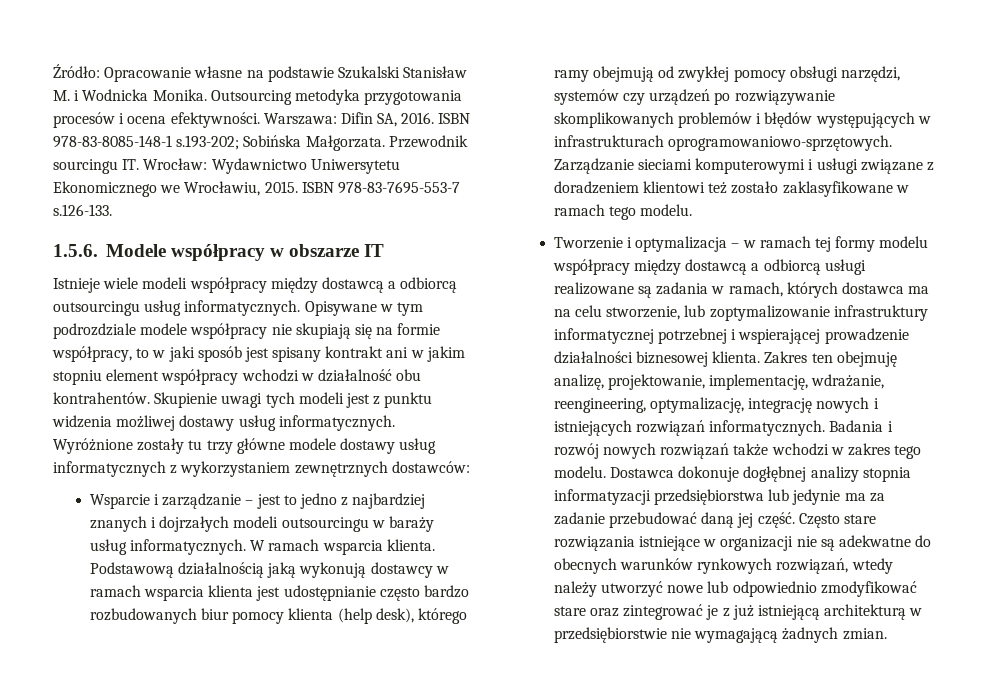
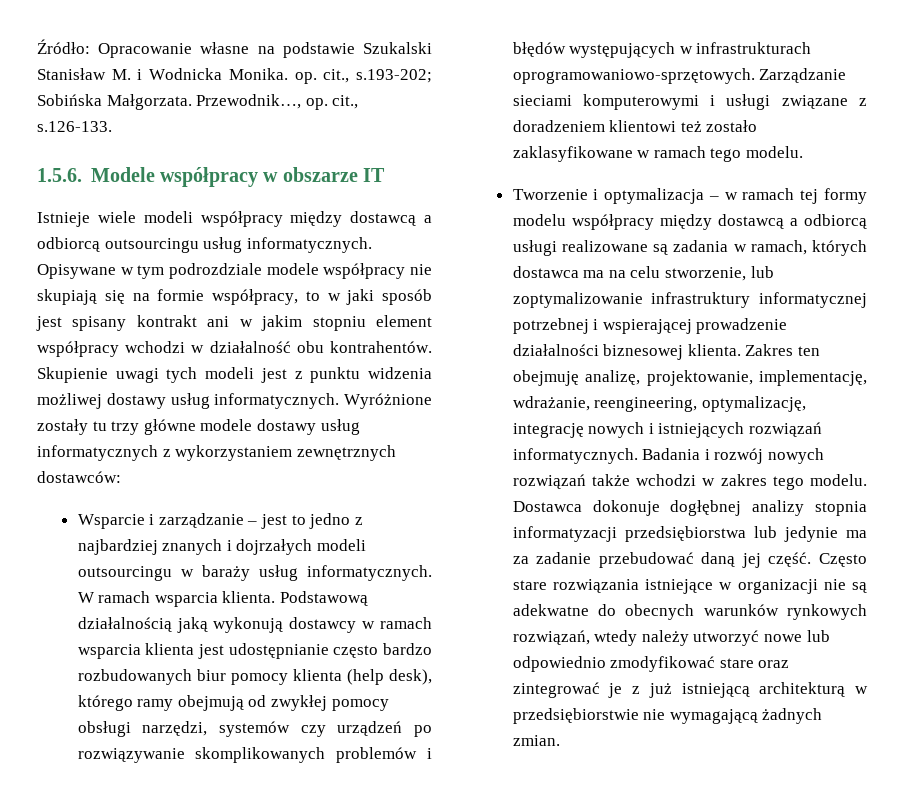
- Źródło: Opracowanie własne na podstawie Szukalski Stanisław M. i Wodnicka Monika. Outsourcing metodyka przygotowania procesów i ocena efektywności. Warszawa: Difin SA, 2016. ISBN 978-83-8085-148-1 s.193-202; Sobińska Małgorzata. Przewodnik sourcingu IT. Wrocław: Wydawnictwo Uniwersytetu Ekonomicznego we Wrocławiu, 2015. ISBN 978-83-7695-553-7 s.126-133.
+ Źródło: Opracowanie własne na podstawie Szukalski Stanisław M. i Wodnicka Monika. op. cit., s.193-202; Sobińska Małgorzata. Przewodnik…, op. cit., s.126-133.

